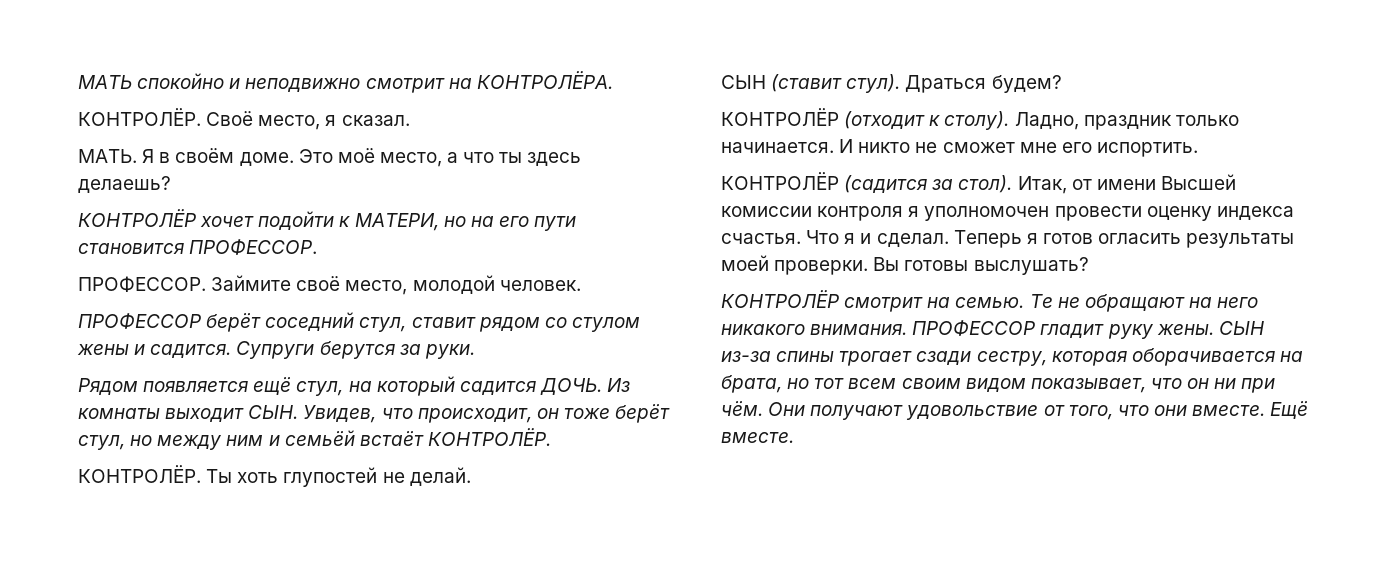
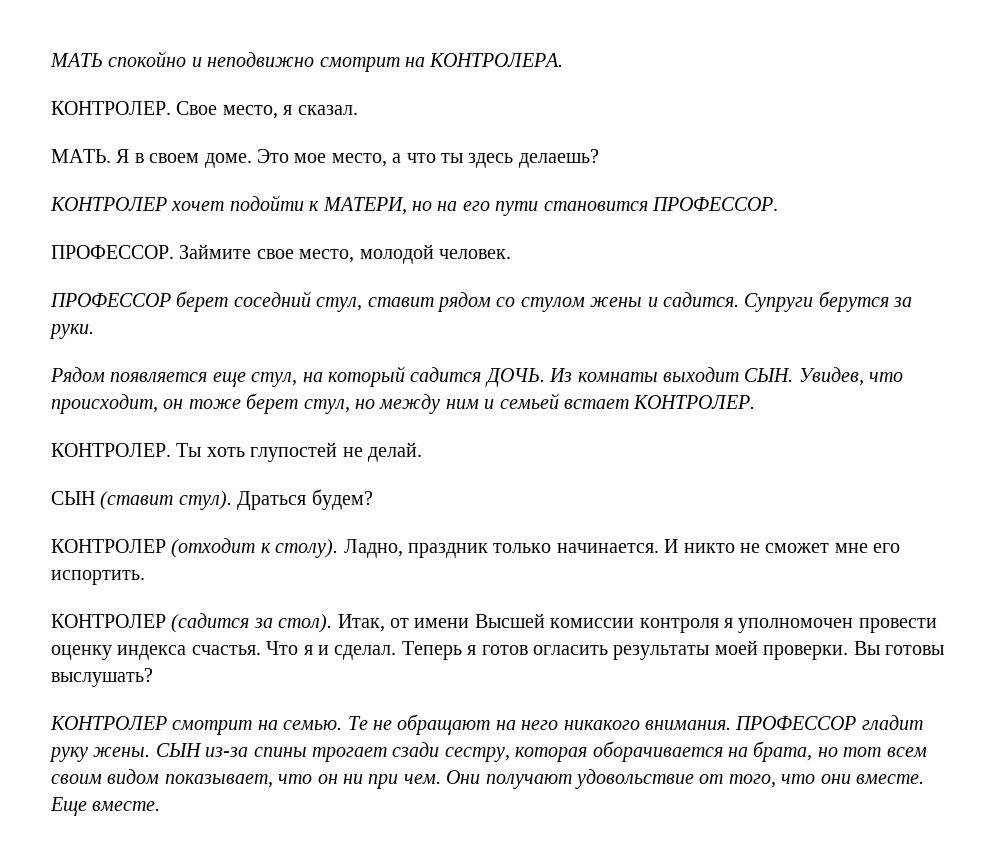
- МАТЬ спокойно и неподвижно смотрит на КОНТРОЛЁРА.
- КОНТРОЛЁР. Своё место, я сказал.
+ МАТЬ спокойно и неподвижно смотрит на КОНТРОЛЕРА.
+ КОНТРОЛЕР. Свое место, я сказал.
- Я в своём доме.
+ Я в своем доме.
- Это моё место, а что ты здесь делаешь?
+ Это мое место, а что ты здесь делаешь?
- КОНТРОЛЁР хочет подойти к МАТЕРИ, но на его пути становится ПРОФЕССОР.
+ КОНТРОЛЕР хочет подойти к МАТЕРИ, но на его пути становится ПРОФЕССОР.
- Займите своё место, молодой человек.
+ Займите свое место, молодой человек.
- ПРОФЕССОР берёт соседний стул, ставит рядом со стулом жены и садится.
+ ПРОФЕССОР берет соседний стул, ставит рядом со стулом жены и садится.
- Рядом появляется ещё стул, на который садится ДОЧЬ.
+ Рядом появляется еще стул, на который садится ДОЧЬ.
- Из комнаты выходит СЫН. Увидев, что происходит, он тоже берёт стул, но между ним и семьёй встаёт КОНТРОЛЁР.
- КОНТРОЛЁР.
+ Из комнаты выходит СЫН. Увидев, что происходит, он тоже берет стул, но между ним и семьей встает КОНТРОЛЕР.
+ КОНТРОЛЕР.
- КОНТРОЛЁР (отходит к столу).
+ КОНТРОЛЕР (отходит к столу).
- КОНТРОЛЁР (садится за стол).
+ КОНТРОЛЕР (садится за стол).
- КОНТРОЛЁР смотрит на семью.
+ КОНТРОЛЕР смотрит на семью.
- СЫН из-за спины трогает сзади сестру, которая оборачивается на брата, но тот всем своим видом показывает, что он ни при чём.
+ СЫН из-за спины трогает сзади сестру, которая оборачивается на брата, но тот всем своим видом показывает, что он ни при чем.
- Ещё вместе.
+ Еще вместе.

